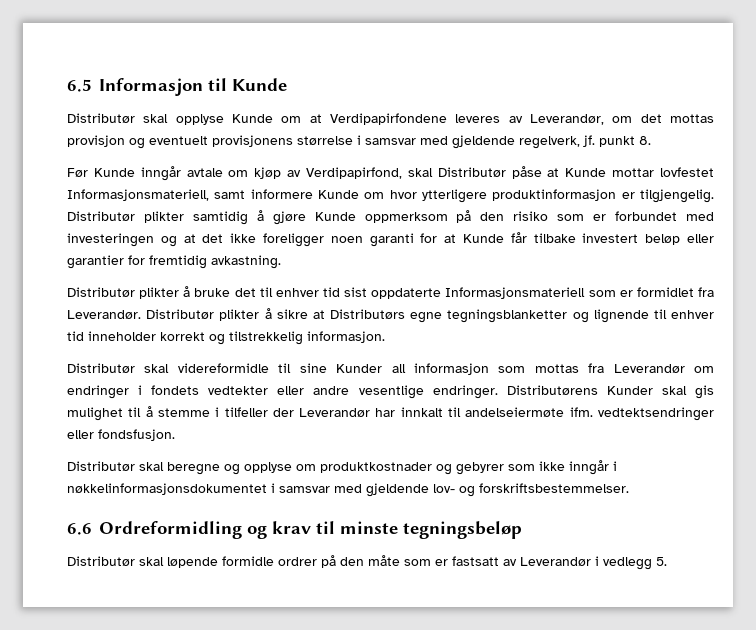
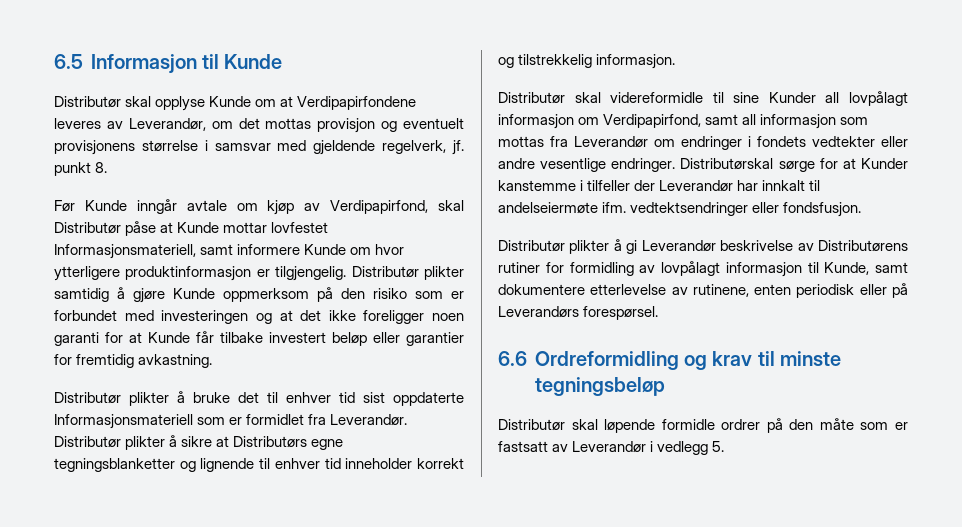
- Distributør skal videreformidle til sine Kunder all informasjon som mottas fra Leverandør om endringer i fondets vedtekter eller andre vesentlige endringer.
+ Distributør skal videreformidle til sine Kunder all lovpålagt informasjon om Verdipapirfond, samt all informasjon som mottas fra Leverandør om endringer i fondets vedtekter eller andre vesentlige endringer.
- Distributørens Kunder skal gis mulighet til å stemme i tilfeller der Leverandør har innkalt til andelseiermøte ifm. vedtektsendringer eller fondsfusjon.
+ Distributørskal sørge for at Kunder kanstemme i tilfeller der Leverandør har innkalt til andelseiermøte ifm. vedtektsendringer eller fondsfusjon.
- Distributør skal beregne og opplyse om produktkostnader og gebyrer som ikke inngår i nøkkelinformasjonsdokumentet i samsvar med gjeldende lov- og forskriftsbestemmelser.
+ Distributør plikter å gi Leverandør beskrivelse av Distributørens rutiner for formidling av lovpålagt informasjon til Kunde, samt dokumentere etterlevelse av rutinene, enten periodisk eller på Leverandørs forespørsel.

